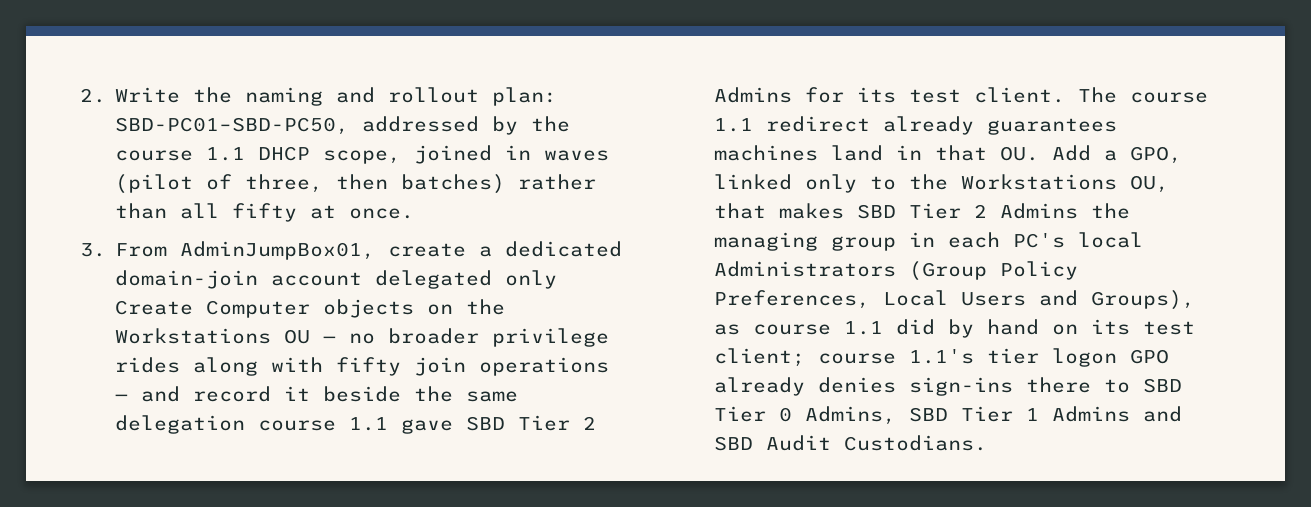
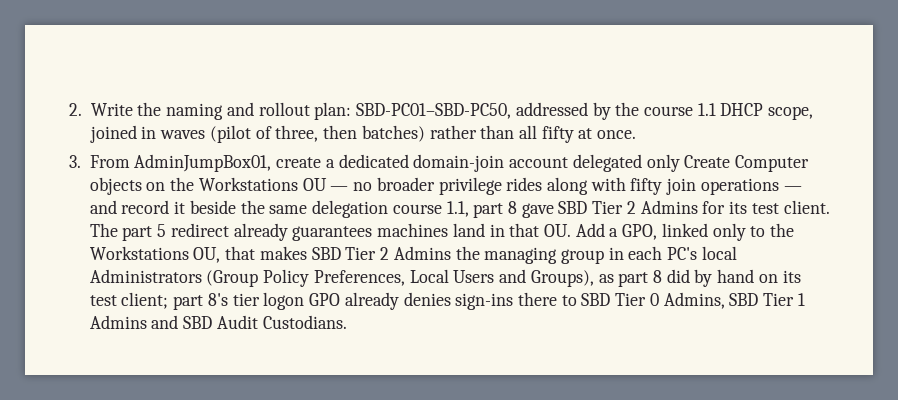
- 3. From AdminJumpBox01, create a dedicated domain-join account delegated only Create Computer objects on the Workstations OU — no broader privilege rides along with fifty join operations — and record it beside the same delegation course 1.1 gave SBD Tier 2 Admins for its test client.
+ 3. From AdminJumpBox01, create a dedicated domain-join account delegated only Create Computer objects on the Workstations OU — no broader privilege rides along with fifty join operations — and record it beside the same delegation course 1.1, part 8 gave SBD Tier 2 Admins for its test client.
- The course 1.1 redirect already guarantees machines land in that OU. Add a GPO, linked only to the Workstations OU, that makes SBD Tier 2 Admins the managing group in each PC's local Administrators (Group Policy Preferences, Local Users and Groups), as course 1.1 did by hand on its test client;
+ The part 5 redirect already guarantees machines land in that OU. Add a GPO, linked only to the Workstations OU, that makes SBD Tier 2 Admins the managing group in each PC's local Administrators (Group Policy Preferences, Local Users and Groups), as part 8 did by hand on its test client;
- course 1.1's tier logon GPO already denies sign-ins there to SBD Tier 0 Admins, SBD Tier 1 Admins and SBD Audit Custodians.
+ part 8's tier logon GPO already denies sign-ins there to SBD Tier 0 Admins, SBD Tier 1 Admins and SBD Audit Custodians.

